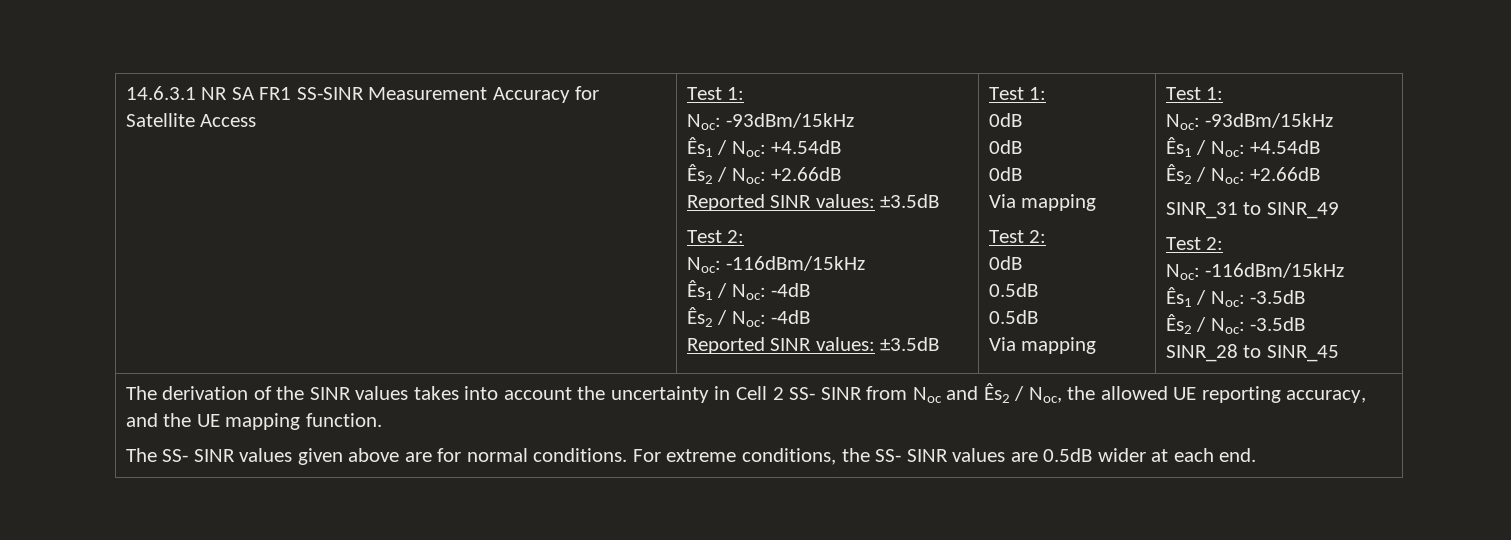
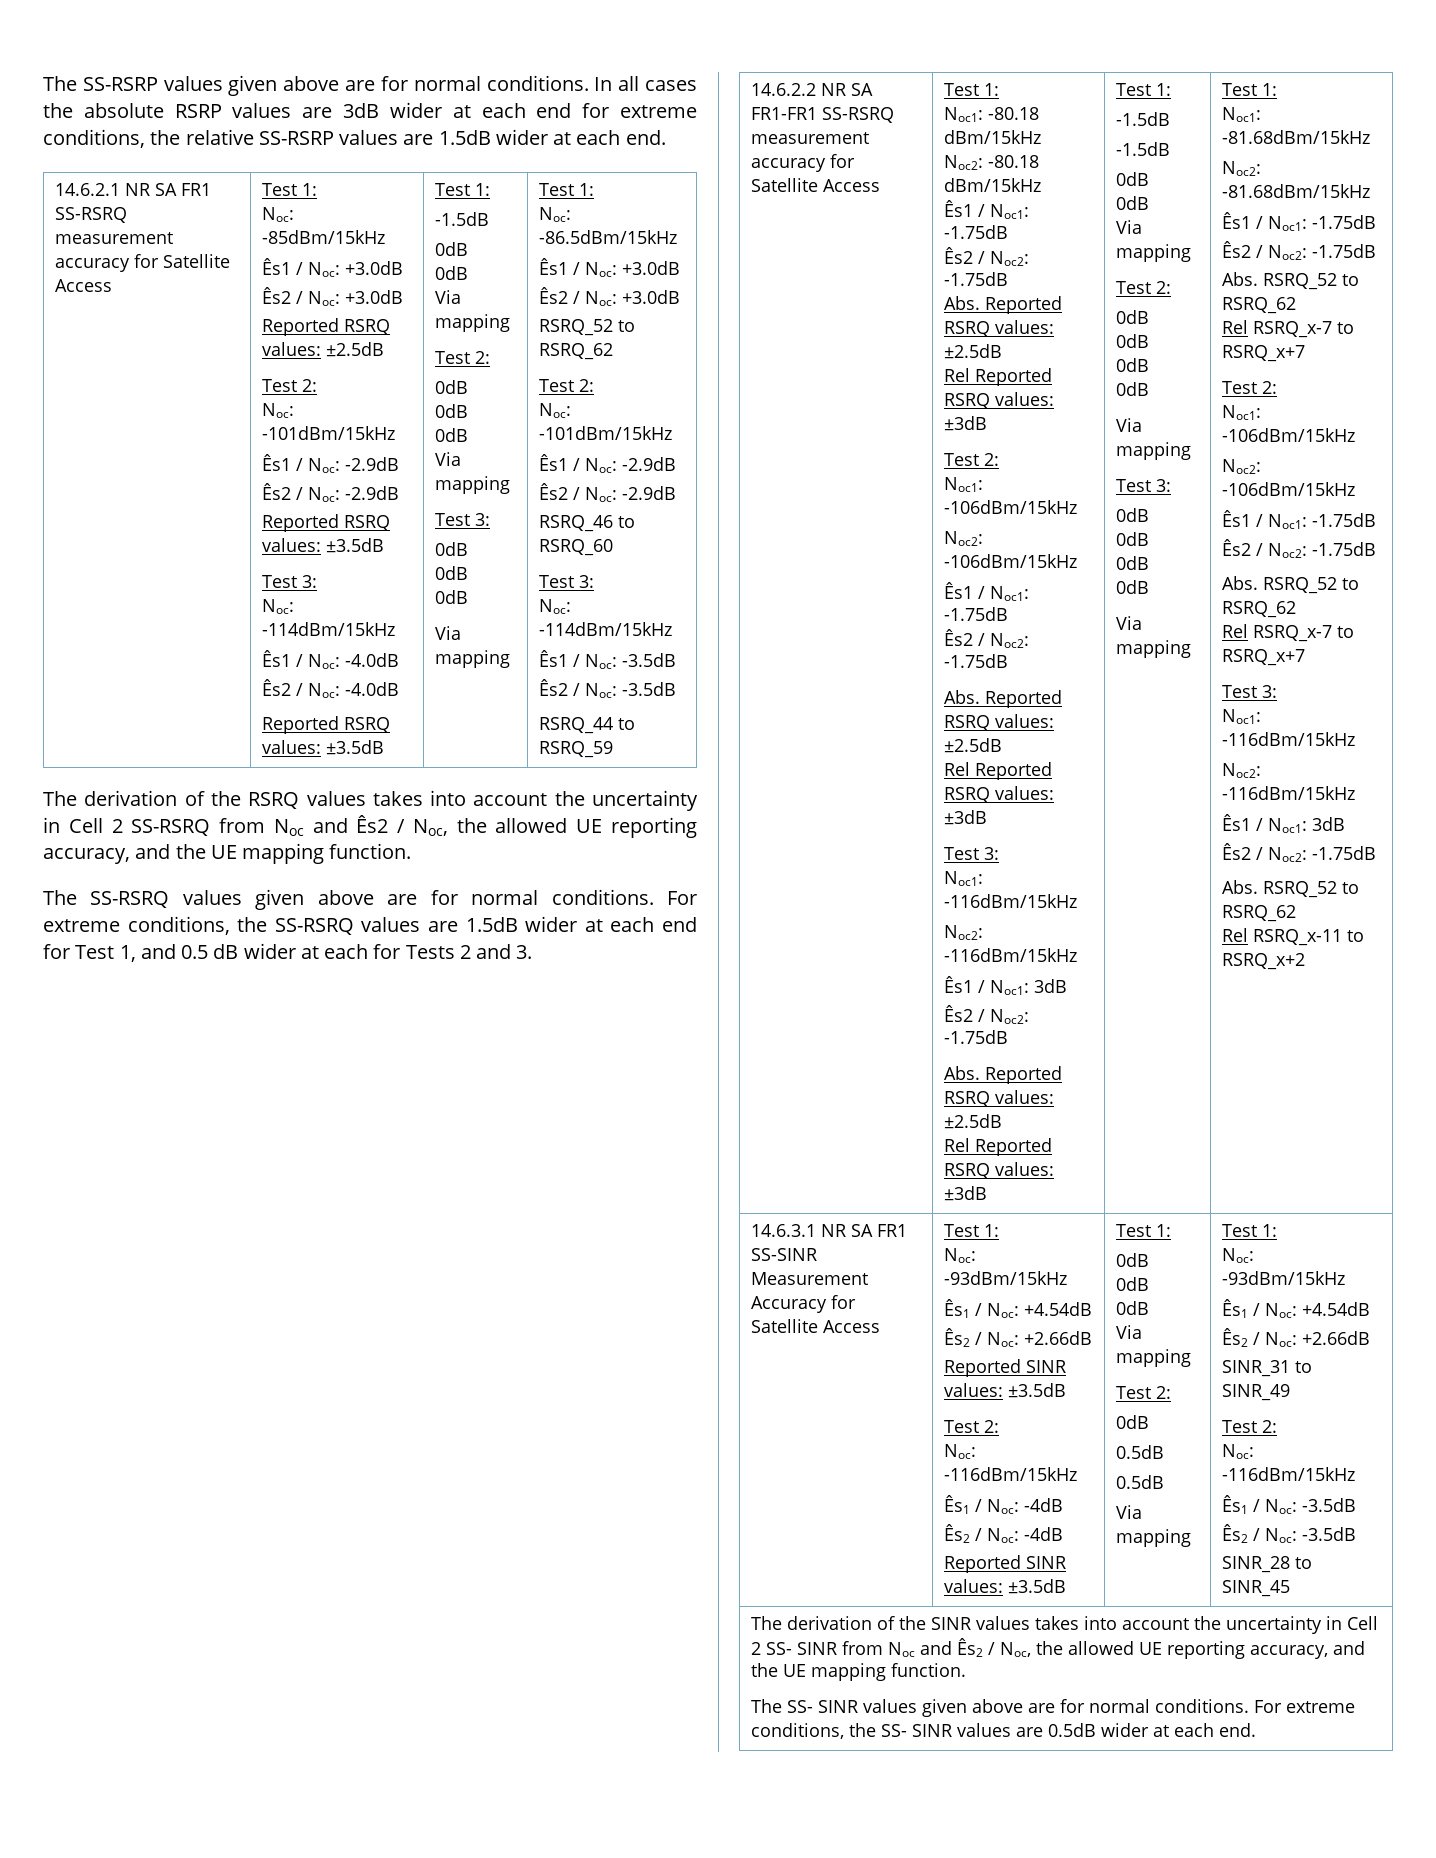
+ The SS-RSRP values given above are for normal conditions. In all cases the absolute RSRP values are 3dB wider at each end for extreme conditions, the relative SS-RSRP values are 1.5dB wider at each end.
+ 14.6.2.1 NR SA FR1 SS-RSRQ measurement accuracy for Satellite Access | Test 1:
+ Noc: -85dBm/15kHz
+ Ês1 / Noc: +3.0dB
+ Ês2 / Noc: +3.0dB
+ Reported RSRQ values: ±2.5dB
+ Test 2:
+ Noc: -101dBm/15kHz
+ Ês1 / Noc: -2.9dB
+ Ês2 / Noc: -2.9dB
+ Reported RSRQ values: ±3.5dB
+ Test 3:
+ Noc: -114dBm/15kHz
+ Ês1 / Noc: -4.0dB
+ Ês2 / Noc: -4.0dB
+ Reported RSRQ values: ±3.5dB | Test 1:
+ -1.5dB
+ 0dB
+ 0dB
+ Via mapping
+ Test 2:
+ 0dB
+ 0dB
+ 0dB
+ Via mapping
+ Test 3:
+ 0dB
+ 0dB
+ 0dB
+ Via mapping | Test 1:
+ Noc: -86.5dBm/15kHz
+ Ês1 / Noc: +3.0dB
+ Ês2 / Noc: +3.0dB
+ RSRQ_52 to RSRQ_62
+ Test 2:
+ Noc: -101dBm/15kHz
+ Ês1 / Noc: -2.9dB
+ Ês2 / Noc: -2.9dB
+ RSRQ_46 to RSRQ_60
+ Test 3:
+ Noc: -114dBm/15kHz
+ Ês1 / Noc: -3.5dB
+ Ês2 / Noc: -3.5dB
+ RSRQ_44 to RSRQ_59
+ The derivation of the RSRQ values takes into account the uncertainty in Cell 2 SS-RSRQ from Noc and Ês2 / Noc, the allowed UE reporting accuracy, and the UE mapping function.
+ The SS-RSRQ values given above are for normal conditions. For extreme conditions, the SS-RSRQ values are 1.5dB wider at each end for Test 1, and 0.5 dB wider at each for Tests 2 and 3.
+ 14.6.2.2 NR SA FR1-FR1 SS-RSRQ measurement accuracy for Satellite Access | Test 1:
+ Noc1: -80.18 dBm/15kHz
+ Noc2: -80.18 dBm/15kHz
+ Ês1 / Noc1: -1.75dB
+ Ês2 / Noc2: -1.75dB
+ Abs. Reported RSRQ values: ±2.5dB
+ Rel Reported RSRQ values: ±3dB
+ Test 2:
+ Noc1: -106dBm/15kHz
+ Noc2: -106dBm/15kHz
+ Ês1 / Noc1: -1.75dB
+ Ês2 / Noc2: -1.75dB
+ Abs. Reported RSRQ values: ±2.5dB
+ Rel Reported RSRQ values: ±3dB
+ Test 3:
+ Noc1: -116dBm/15kHz
+ Noc2: -116dBm/15kHz
+ Ês1 / Noc1: 3dB
+ Ês2 / Noc2: -1.75dB
+ Abs. Reported RSRQ values: ±2.5dB
+ Rel Reported RSRQ values: ±3dB | Test 1:
+ -1.5dB
+ -1.5dB
+ 0dB
+ 0dB
+ Via mapping
+ Test 2:
+ 0dB
+ 0dB
+ 0dB
+ 0dB
+ Via mapping
+ Test 3:
+ 0dB
+ 0dB
+ 0dB
+ 0dB
+ Via mapping | Test 1:
+ Noc1: -81.68dBm/15kHz
+ Noc2: -81.68dBm/15kHz
+ Ês1 / Noc1: -1.75dB
+ Ês2 / Noc2: -1.75dB
+ Abs. RSRQ_52 to RSRQ_62
+ Rel RSRQ_x-7 to RSRQ_x+7
+ Test 2:
+ Noc1: -106dBm/15kHz
+ Noc2: -106dBm/15kHz
+ Ês1 / Noc1: -1.75dB
+ Ês2 / Noc2: -1.75dB
+ Abs. RSRQ_52 to RSRQ_62
+ Rel RSRQ_x-7 to RSRQ_x+7
+ Test 3:
+ Noc1: -116dBm/15kHz
+ Noc2: -116dBm/15kHz
+ Ês1 / Noc1: 3dB
+ Ês2 / Noc2: -1.75dB
+ Abs. RSRQ_52 to RSRQ_62
+ Rel RSRQ_x-11 to RSRQ_x+2

